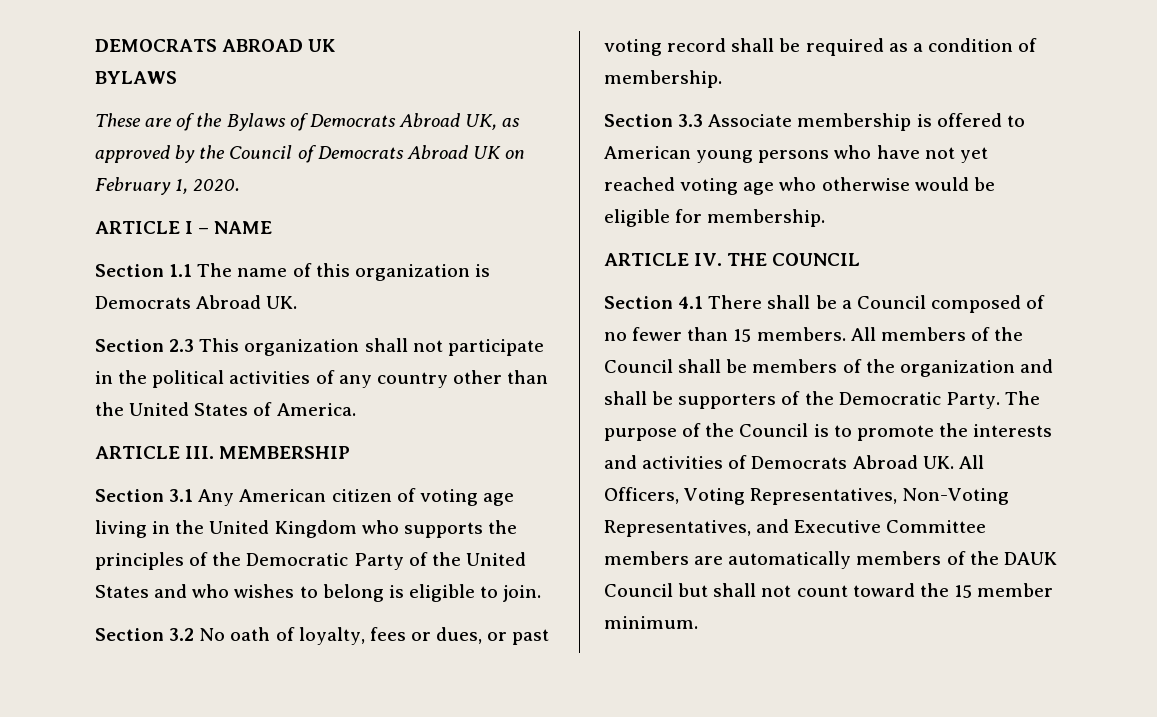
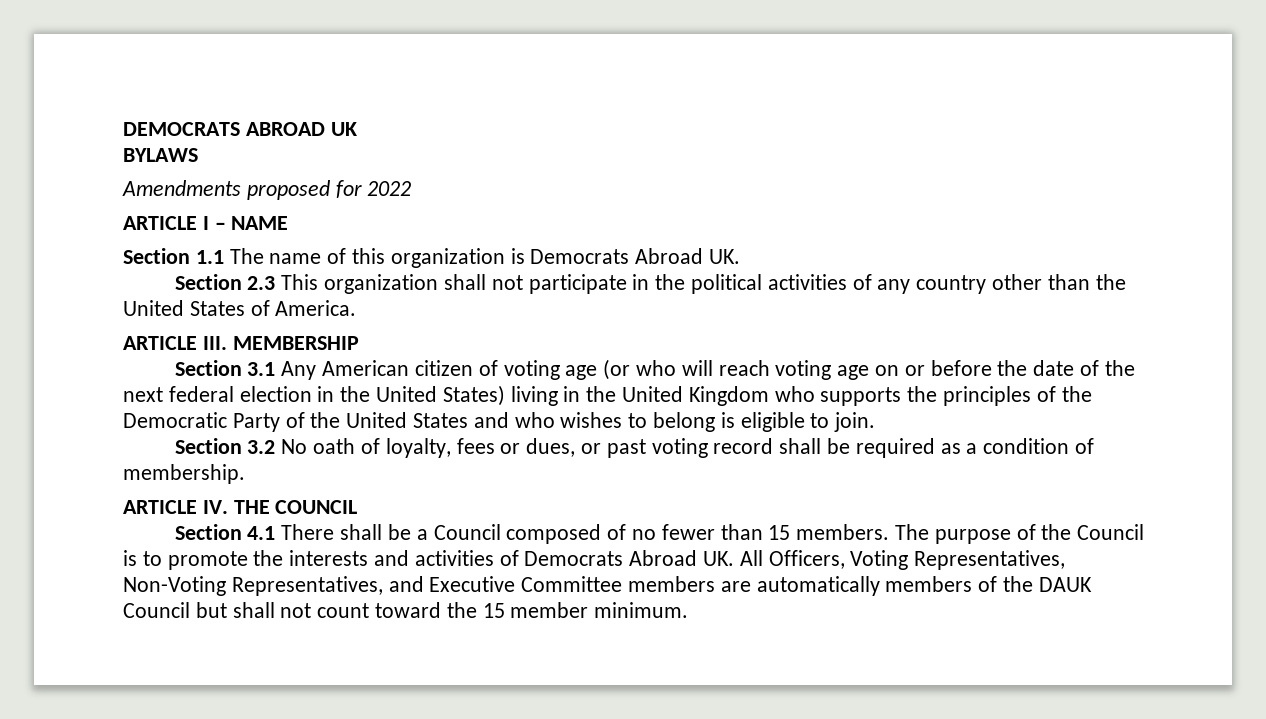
- These are of the Bylaws of Democrats Abroad UK, as approved by the Council of Democrats Abroad UK on February 1, 2020.
+ Amendments proposed for 2022
- Section 3.1 Any American citizen of voting age living in the United Kingdom who supports the principles of the Democratic Party of the United States and who wishes to belong is eligible to join.
+ Section 3.1 Any American citizen of voting age (or who will reach voting age on or before the date of the next federal election in the United States) living in the United Kingdom who supports the principles of the Democratic Party of the United States and who wishes to belong is eligible to join.
- Section 3.3 Associate membership is offered to American young persons who have not yet reached voting age who otherwise would be eligible for membership.
- All members of the Council shall be members of the organization and shall be supporters of the Democratic Party.

